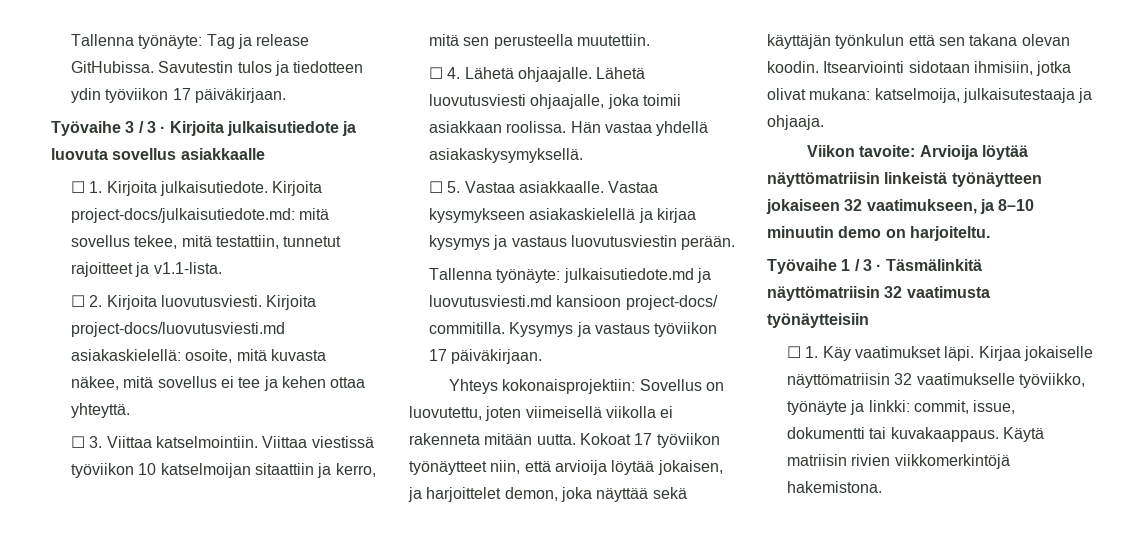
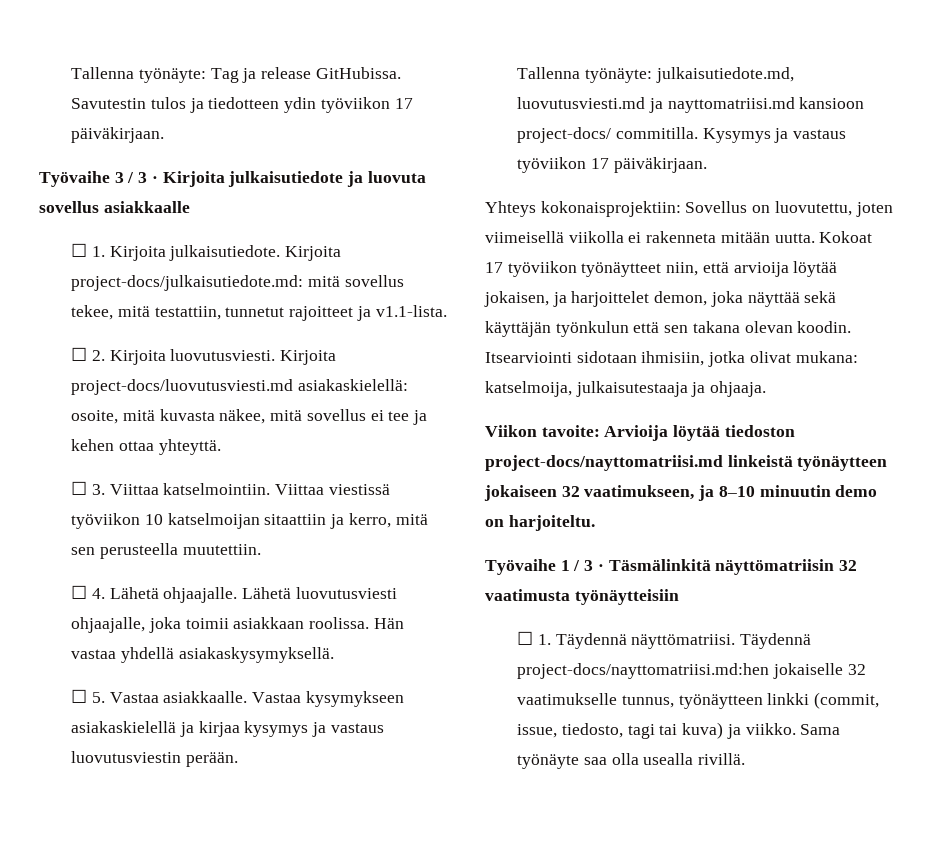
- Tallenna työnäyte: julkaisutiedote.md ja luovutusviesti.md kansioon project-docs/ commitilla.
+ Tallenna työnäyte: julkaisutiedote.md, luovutusviesti.md ja nayttomatriisi.md kansioon project-docs/ commitilla.
- Viikon tavoite: Arvioija löytää näyttömatriisin linkeistä työnäytteen jokaiseen 32 vaatimukseen, ja 8–10 minuutin demo on harjoiteltu.
+ Viikon tavoite: Arvioija löytää tiedoston project-docs/nayttomatriisi.md linkeistä työnäytteen jokaiseen 32 vaatimukseen, ja 8–10 minuutin demo on harjoiteltu.
- ☐ 1. Käy vaatimukset läpi. Kirjaa jokaiselle näyttömatriisin 32 vaatimukselle työviikko, työnäyte ja linkki: commit, issue, dokumentti tai kuvakaappaus. Käytä matriisin rivien viikkomerkintöjä hakemistona.
+ ☐ 1. Täydennä näyttömatriisi. Täydennä project-docs/nayttomatriisi.md:hen jokaiselle 32 vaatimukselle tunnus, työnäytteen linkki (commit, issue, tiedosto, tagi tai kuva) ja viikko. Sama työnäyte saa olla usealla rivillä.

